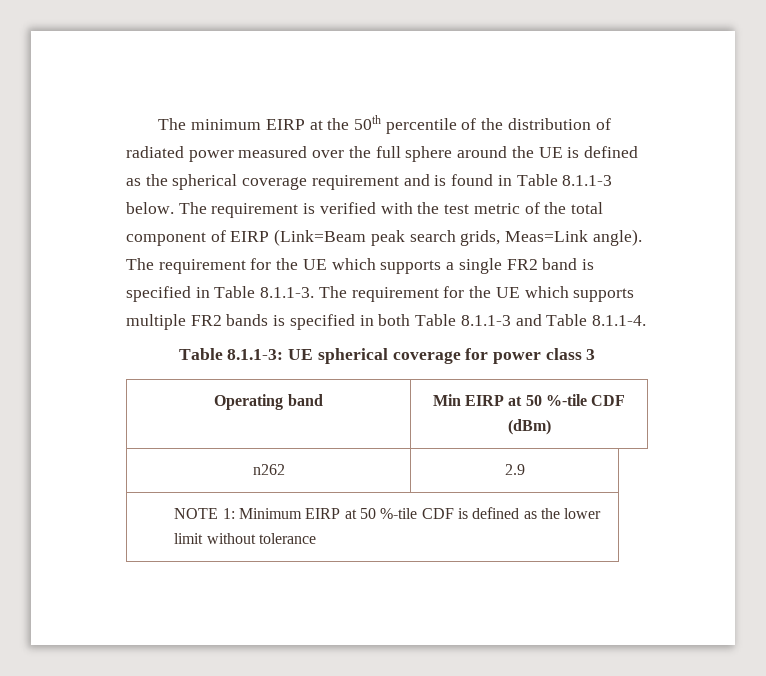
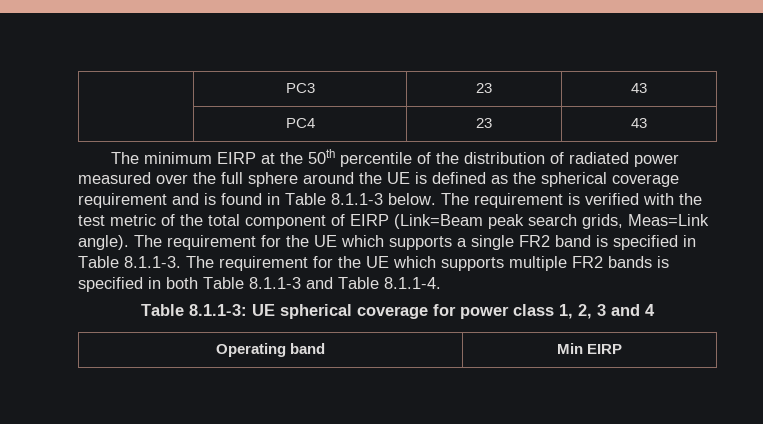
+ | PC3 | 23 | 43
+ | PC4 | 23 | 43
- Table 8.1.1-3: UE spherical coverage for power class 3
+ Table 8.1.1-3: UE spherical coverage for power class 1, 2, 3 and 4
- Operating band | Min EIRP at 50 %-tile CDF (dBm)
- n262 | 2.9
- NOTE 1: Minimum EIRP at 50 %-tile CDF is defined as the lower limit without tolerance
+ Operating band | Min EIRP

